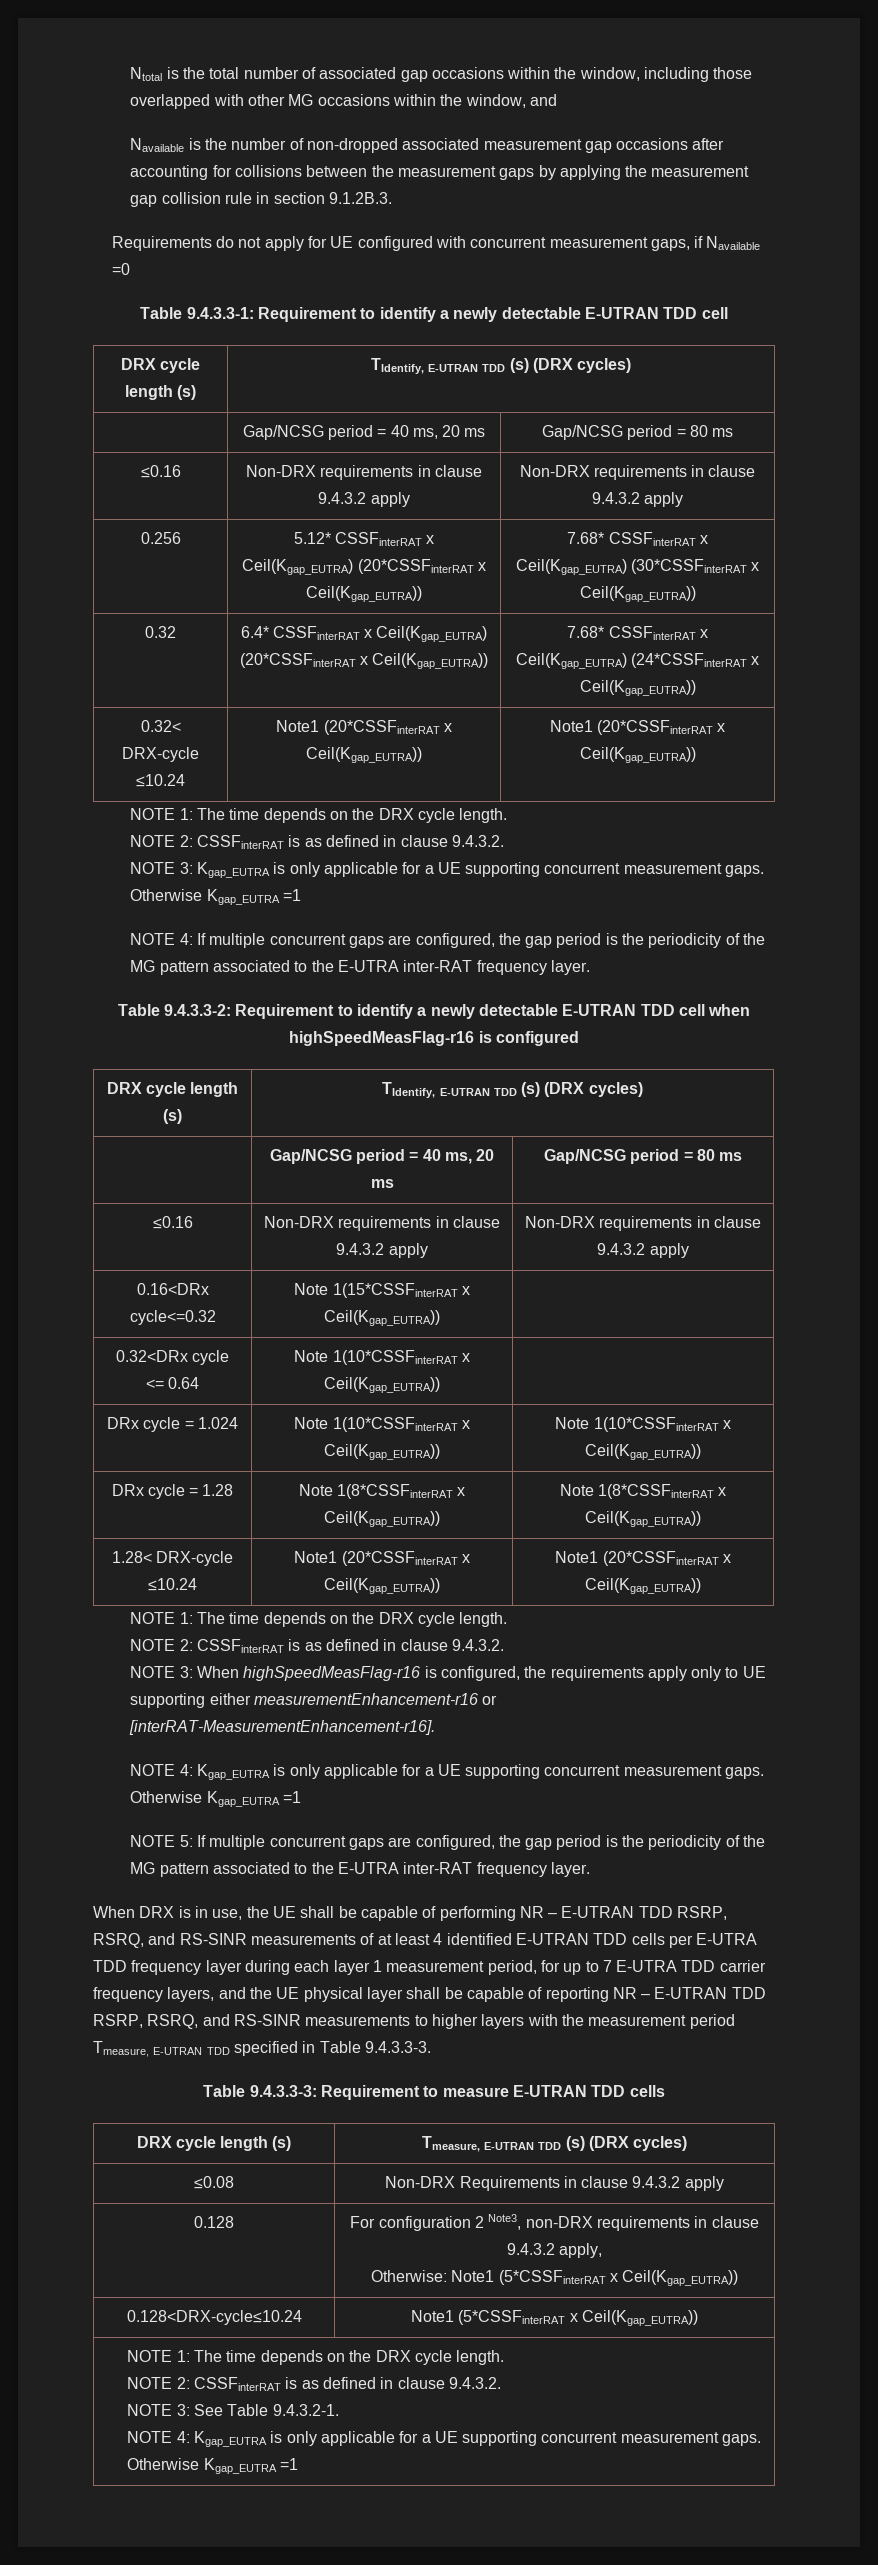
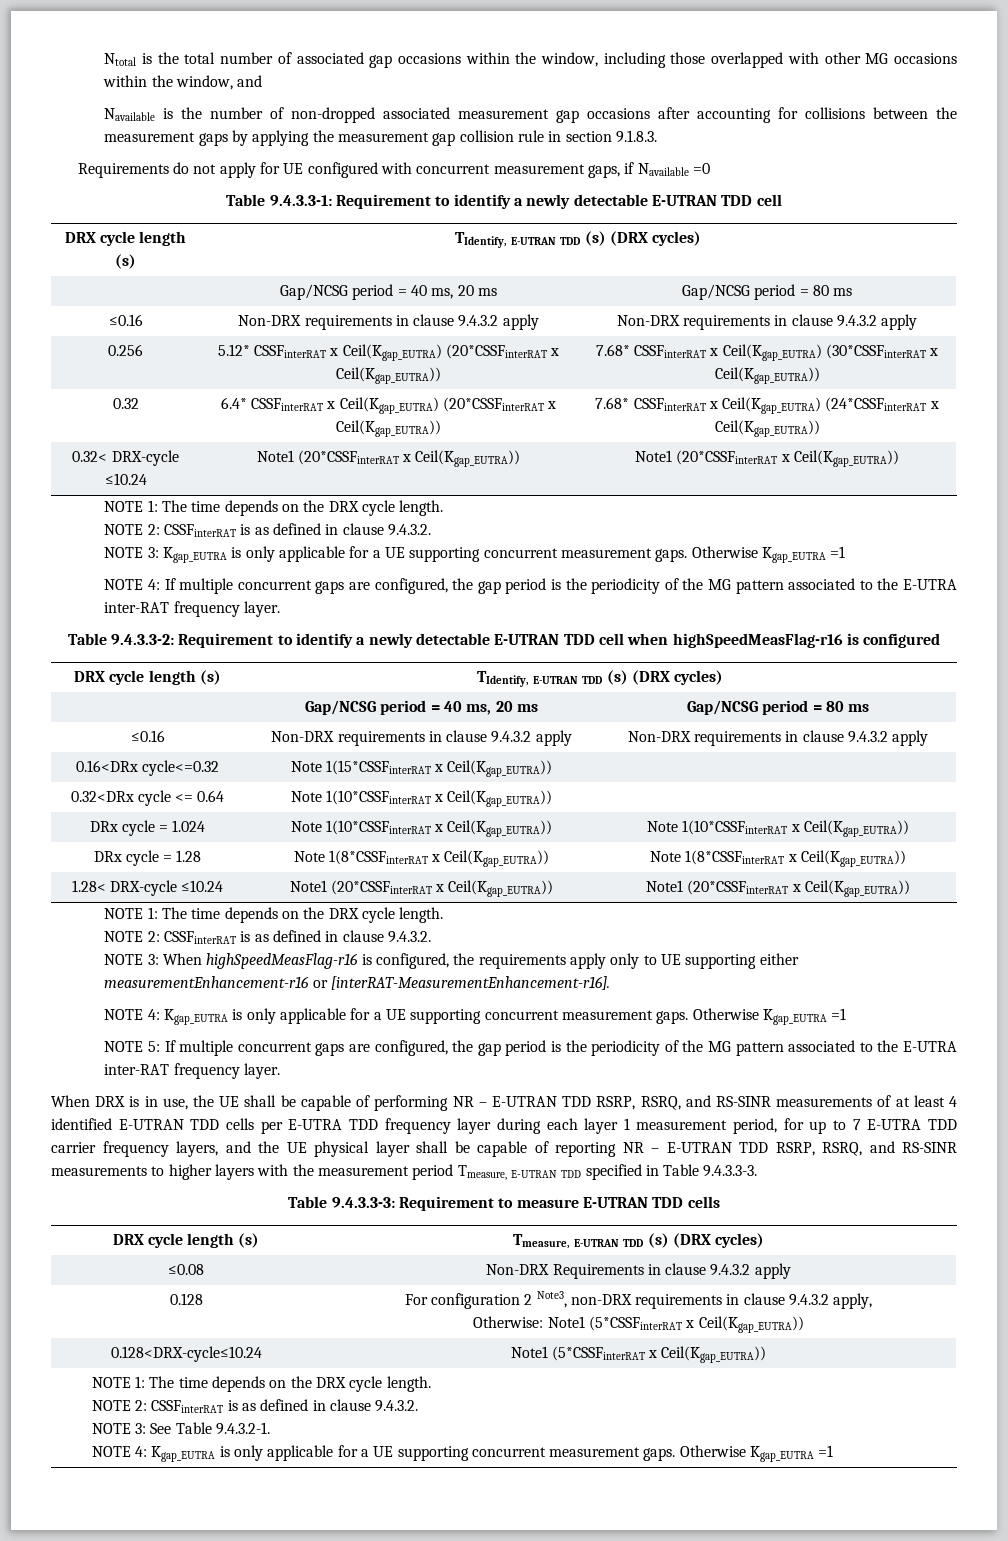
- Navailable is the number of non-dropped associated measurement gap occasions after accounting for collisions between the measurement gaps by applying the measurement gap collision rule in section 9.1.2B.3.
+ Navailable is the number of non-dropped associated measurement gap occasions after accounting for collisions between the measurement gaps by applying the measurement gap collision rule in section 9.1.8.3.

